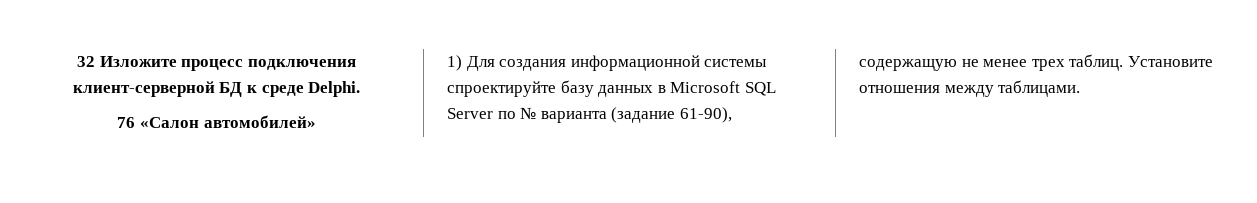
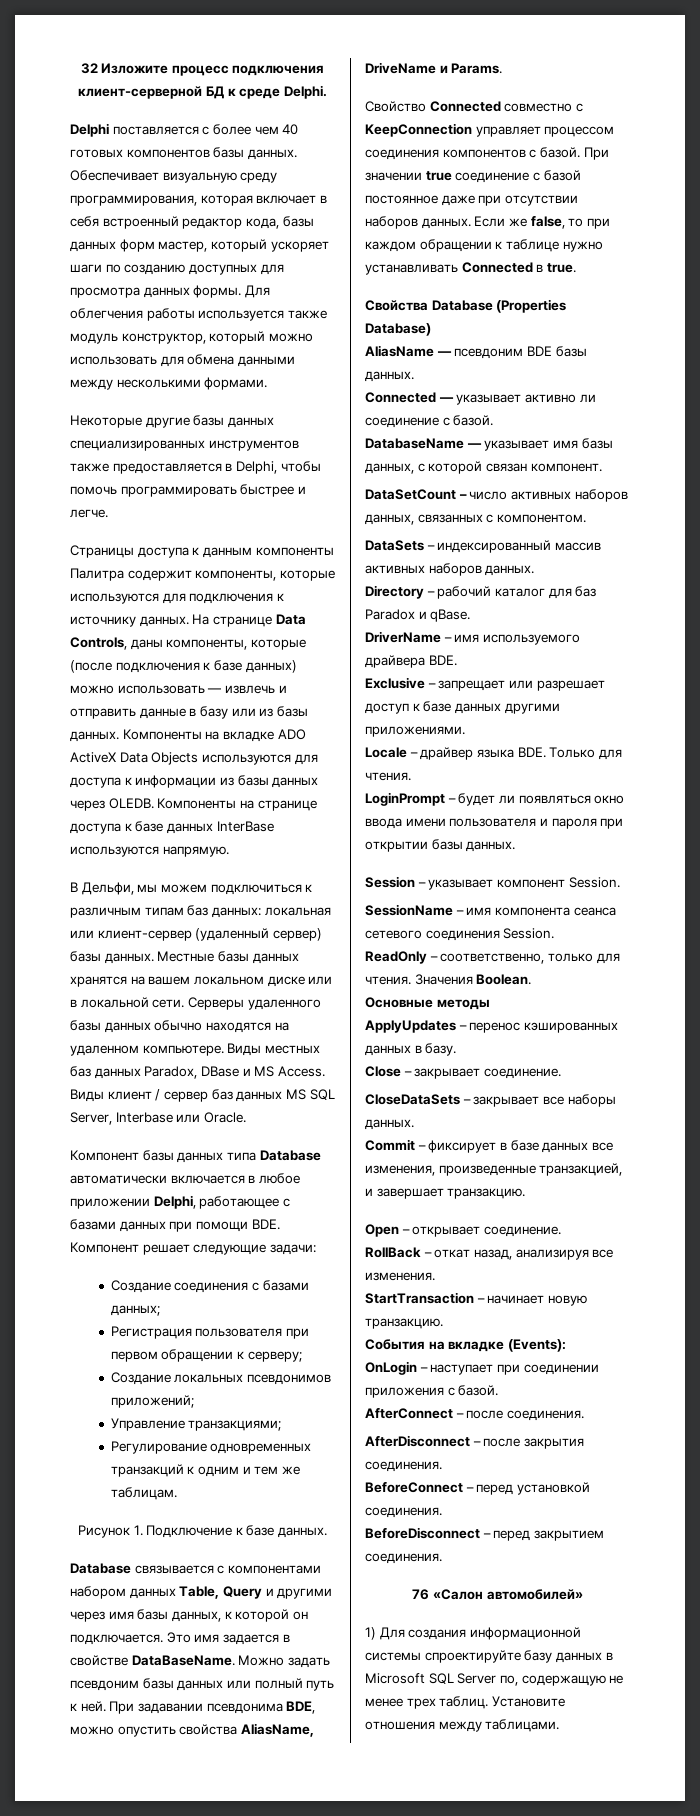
+ Delphi поставляется с более чем 40 готовых компонентов базы данных. Обеспечивает визуальную среду программирования, которая включает в себя встроенный редактор кода, базы данных форм мастер, который ускоряет шаги по созданию доступных для просмотра данных формы. Для облегчения работы используется также модуль конструктор, который можно использовать для обмена данными между несколькими формами.
+ Некоторые другие базы данных специализированных инструментов также предоставляется в Delphi, чтобы помочь программировать быстрее и легче.
+ Страницы доступа к данным компоненты Палитра содержит компоненты, которые используются для подключения к источнику данных. На странице Data Controls, даны компоненты, которые (после подключения к базе данных) можно использовать — извлечь и отправить данные в базу или из базы данных. Компоненты на вкладке ADO ActiveX Data Objects используются для доступа к информации из базы данных через OLEDB. Компоненты на странице доступа к базе данных InterBase используются напрямую.
+ В Дельфи, мы можем подключиться к различным типам баз данных: локальная или клиент-сервер (удаленный сервер) базы данных. Местные базы данных хранятся на вашем локальном диске или в локальной сети. Серверы удаленного базы данных обычно находятся на удаленном компьютере. Виды местных баз данных Paradox, DBase и MS Access. Виды клиент / сервер баз данных MS SQL Server, Interbase или Oracle.
+ Компонент базы данных типа Database автоматически включается в любое приложении Delphi, работающее с базами данных при помощи BDE. Компонент решает следующие задачи:
+ Создание соединения с базами данных;
+ Регистрация пользователя при первом обращении к серверу;
+ Создание локальных псевдонимов приложений;
+ Управление транзакциями;
+ Регулирование одновременных транзакций к одним и тем же таблицам.
+ Рисунок 1. Подключение к базе данных.
+ Database связывается с компонентами набором данных Table, Query и другими через имя базы данных, к которой он подключается. Это имя задается в свойстве DataBaseName. Можно задать псевдоним базы данных или полный путь к ней. При задавании псевдонима BDE, можно опустить свойства AliasName, DriveName и Params.
+ Свойство Connected совместно с KeepConnection управляет процессом соединения компонентов с базой. При значении true соединение с базой постоянное даже при отсутствии наборов данных. Если же false, то при каждом обращении к таблице нужно устанавливать Connected в true.
+ Свойства Database (Properties Database)
+ AliasName — псевдоним BDE базы данных.
+ Connected — указывает активно ли соединение с базой.
+ DatabaseName — указывает имя базы данных, с которой связан компонент.
+ DataSetCount – число активных наборов данных, связанных с компонентом.
+ DataSets – индексированный массив активных наборов данных.
+ Directory – рабочий каталог для баз Paradox и qBase.
+ DriverName – имя используемого драйвера BDE.
+ Exclusive – запрещает или разрешает доступ к базе данных другими приложениями.
+ Locale – драйвер языка BDE. Только для чтения.
+ LoginPrompt – будет ли появляться окно ввода имени пользователя и пароля при открытии базы данных.
+ Session – указывает компонент Session.
+ SessionName – имя компонента сеанса сетевого соединения Session.
+ ReadOnly – соответственно, только для чтения. Значения Boolean.
+ Основные методы
+ ApplyUpdates – перенос кэшированных данных в базу.
+ Close – закрывает соединение.
+ CloseDataSets – закрывает все наборы данных.
+ Commit – фиксирует в базе данных все изменения, произведенные транзакцией, и завершает транзакцию.
+ Open – открывает соединение.
+ RollBack – откат назад, анализируя все изменения.
+ StartTransaction – начинает новую транзакцию.
+ События на вкладке (Events):
+ OnLogin – наступает при соединении приложения с базой.
+ AfterConnect – после соединения.
+ AfterDisconnect – после закрытия соединения.
+ BeforeConnect – перед установкой соединения.
+ BeforeDisconnect – перед закрытием соединения.
- 1) Для создания информационной системы спроектируйте базу данных в Microsoft SQL Server по № варианта (задание 61-90), содержащую не менее трех таблиц.
+ 1) Для создания информационной системы спроектируйте базу данных в Microsoft SQL Server по, содержащую не менее трех таблиц.

